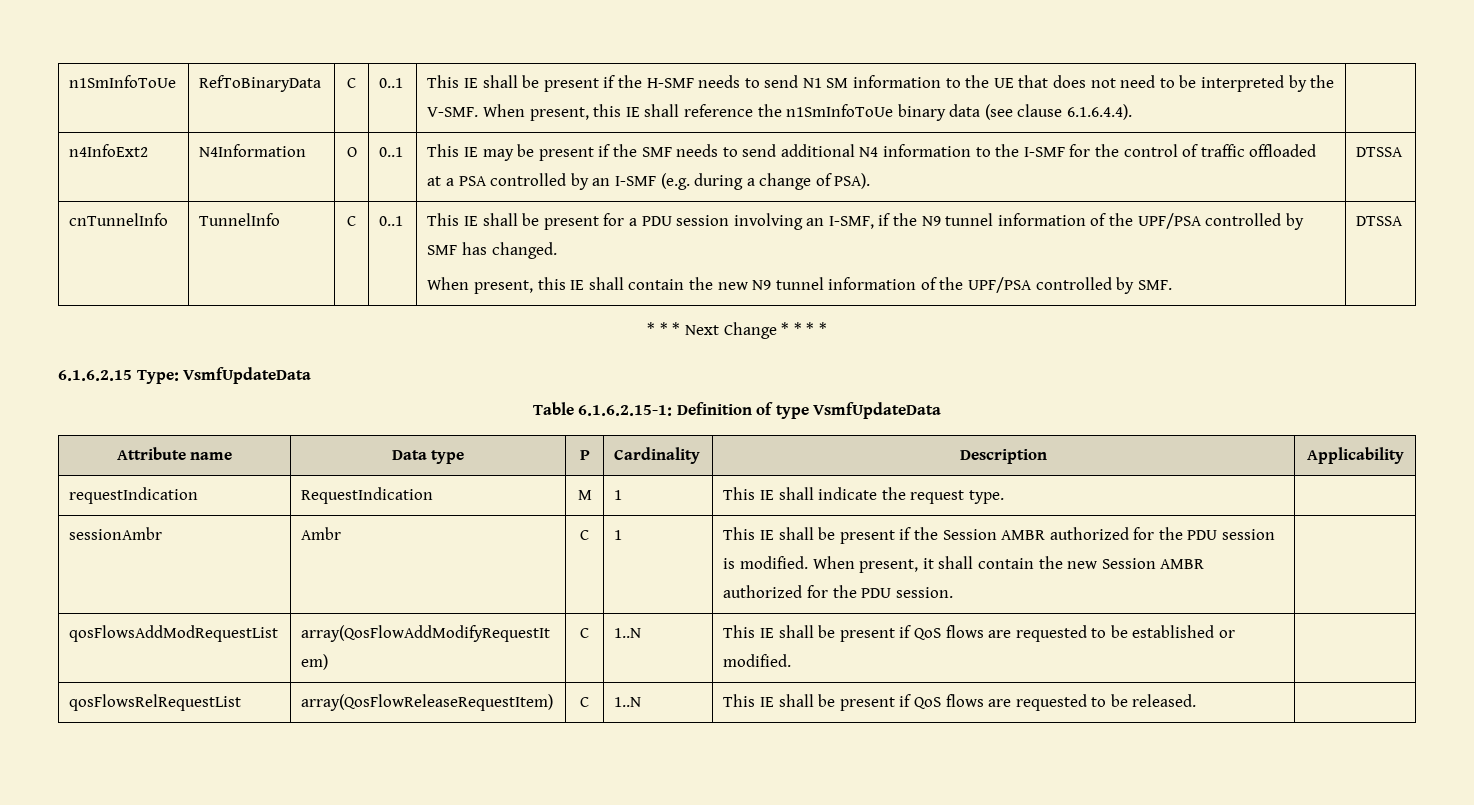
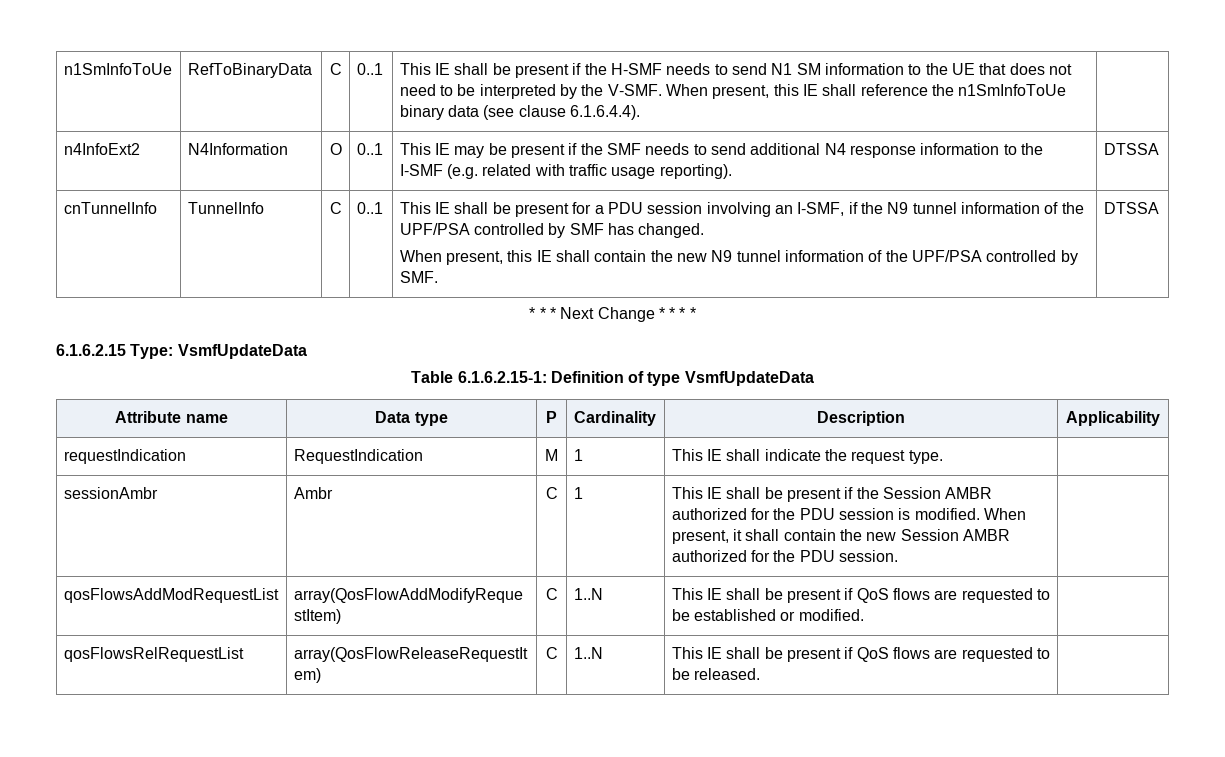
- This IE may be present if the SMF needs to send additional N4 information to the I-SMF for the control of traffic offloaded at a PSA controlled by an I-SMF (e.g. during a change of PSA).
+ This IE may be present if the SMF needs to send additional N4 response information to the I-SMF (e.g. related with traffic usage reporting).

